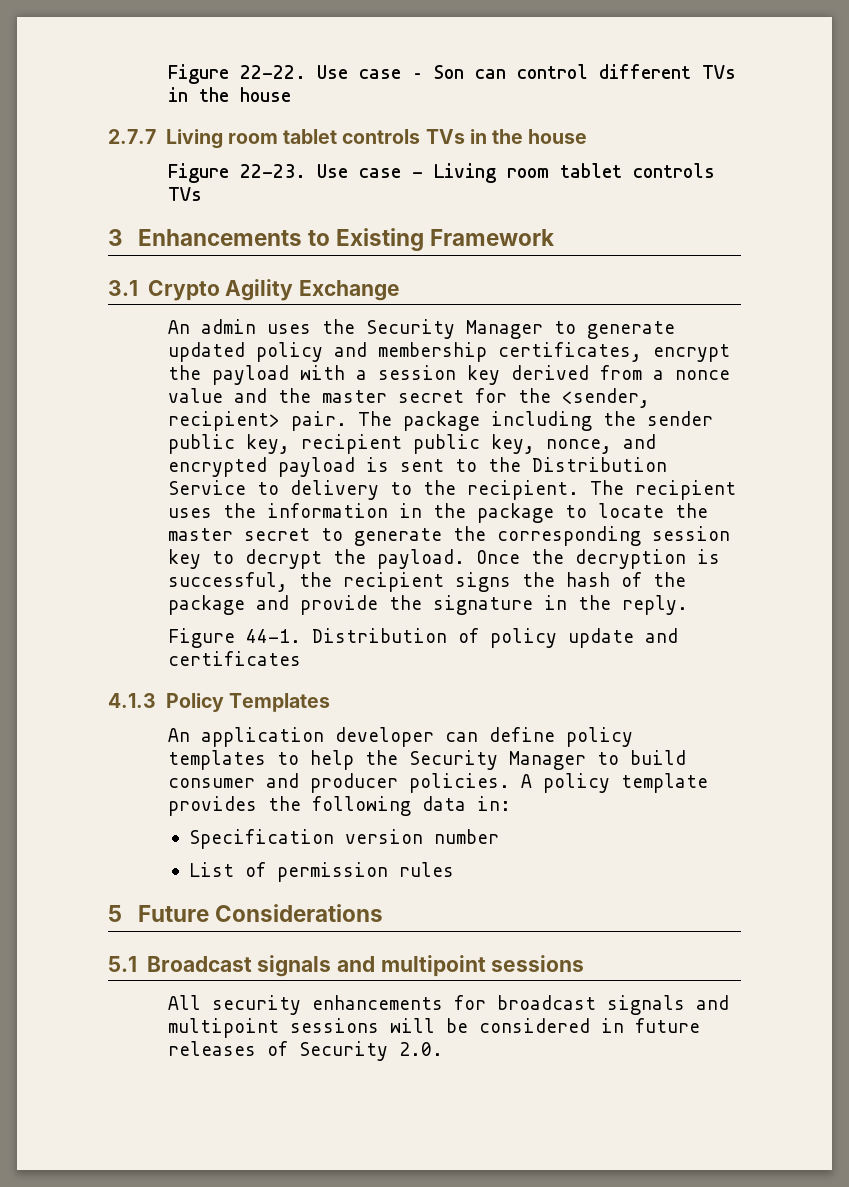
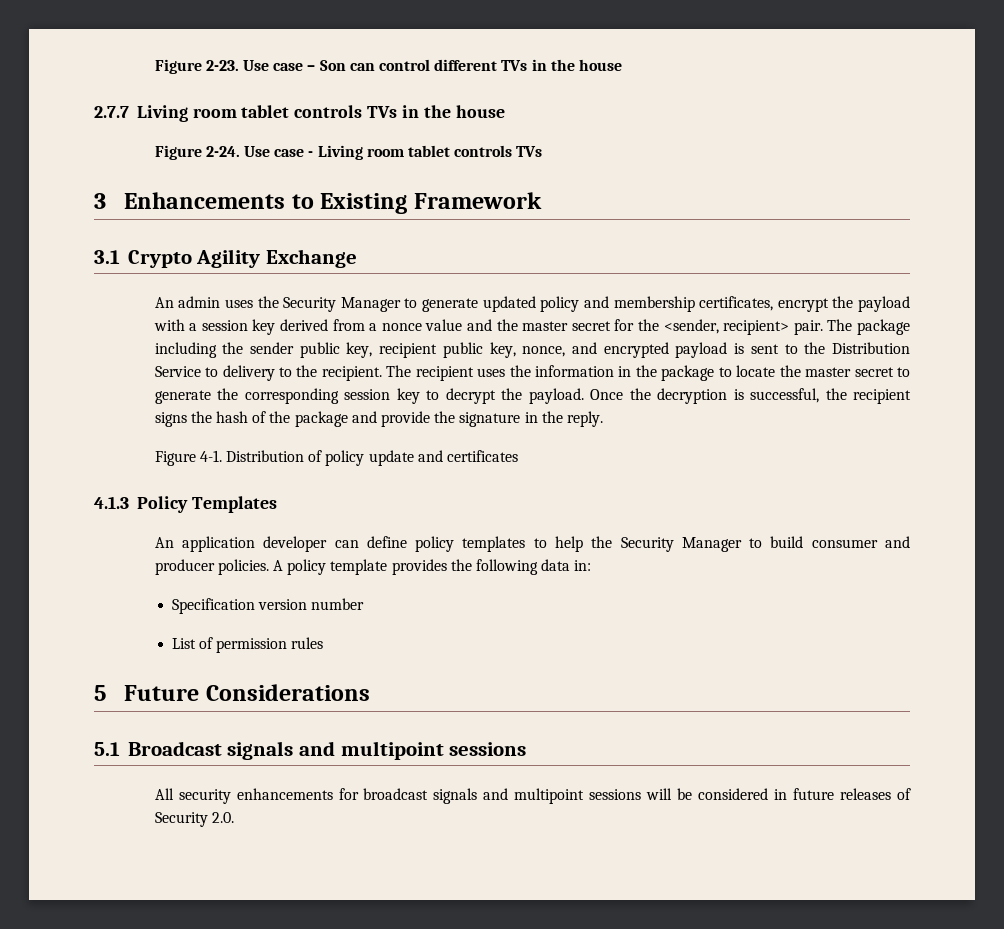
- Figure 22-22.
+ Figure 2-23.
- Figure 22-23.
+ Figure 2-24.
- Figure 44-1.
+ Figure 4-1.

